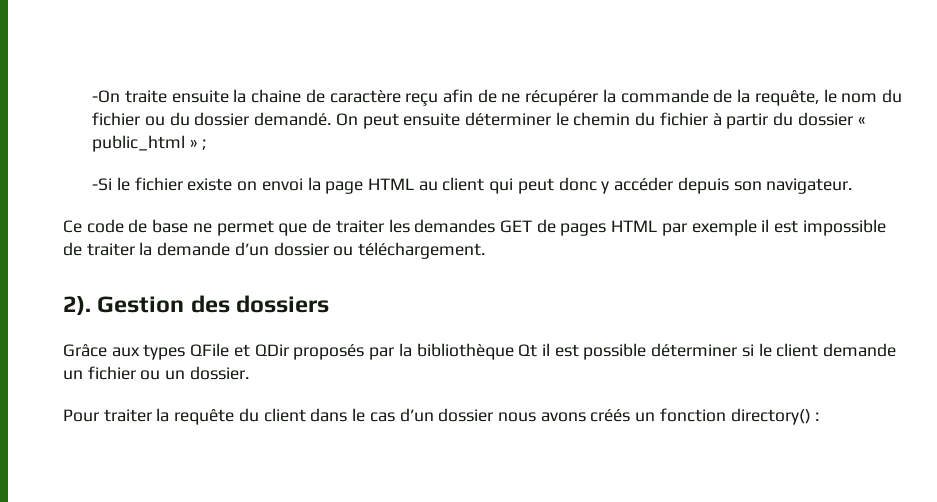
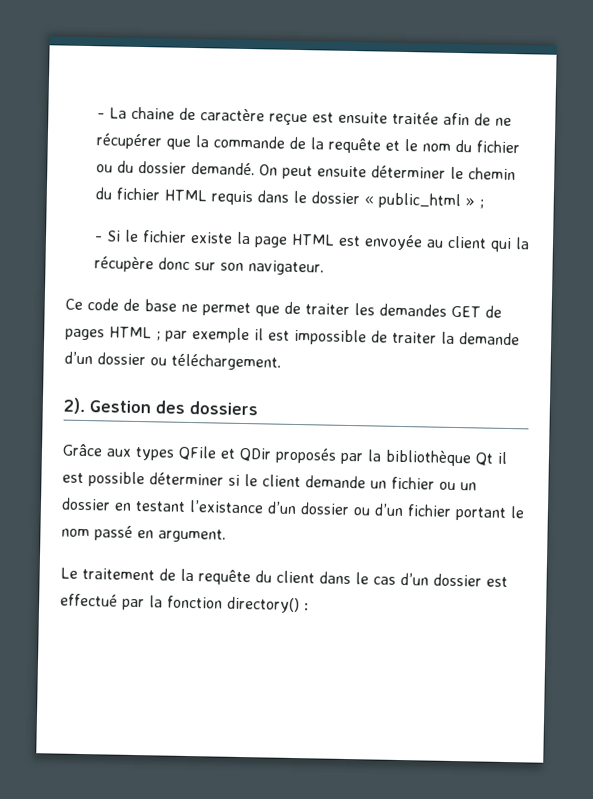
- -On traite ensuite la chaine de caractère reçu afin de ne récupérer la commande de la requête, le nom du fichier ou du dossier demandé.
+ - La chaine de caractère reçue est ensuite traitée afin de ne récupérer que la commande de la requête et le nom du fichier ou du dossier demandé.
- On peut ensuite déterminer le chemin du fichier à partir du dossier « public_html » ;
+ On peut ensuite déterminer le chemin du fichier HTML requis dans le dossier « public_html » ;
- -Si le fichier existe on envoi la page HTML au client qui peut donc y accéder depuis son navigateur.
+ - Si le fichier existe la page HTML est envoyée au client qui la récupère donc sur son navigateur.
- Ce code de base ne permet que de traiter les demandes GET de pages HTML par exemple il est impossible de traiter la demande d’un dossier ou téléchargement.
+ Ce code de base ne permet que de traiter les demandes GET de pages HTML ; par exemple il est impossible de traiter la demande d’un dossier ou téléchargement.
- Grâce aux types QFile et QDir proposés par la bibliothèque Qt il est possible déterminer si le client demande un fichier ou un dossier.
- Pour traiter la requête du client dans le cas d’un dossier nous avons créés un fonction directory() :
+ Grâce aux types QFile et QDir proposés par la bibliothèque Qt il est possible déterminer si le client demande un fichier ou un dossier en testant l’existance d’un dossier ou d’un fichier portant le nom passé en argument.
+ Le traitement de la requête du client dans le cas d’un dossier est effectué par la fonction directory() :

